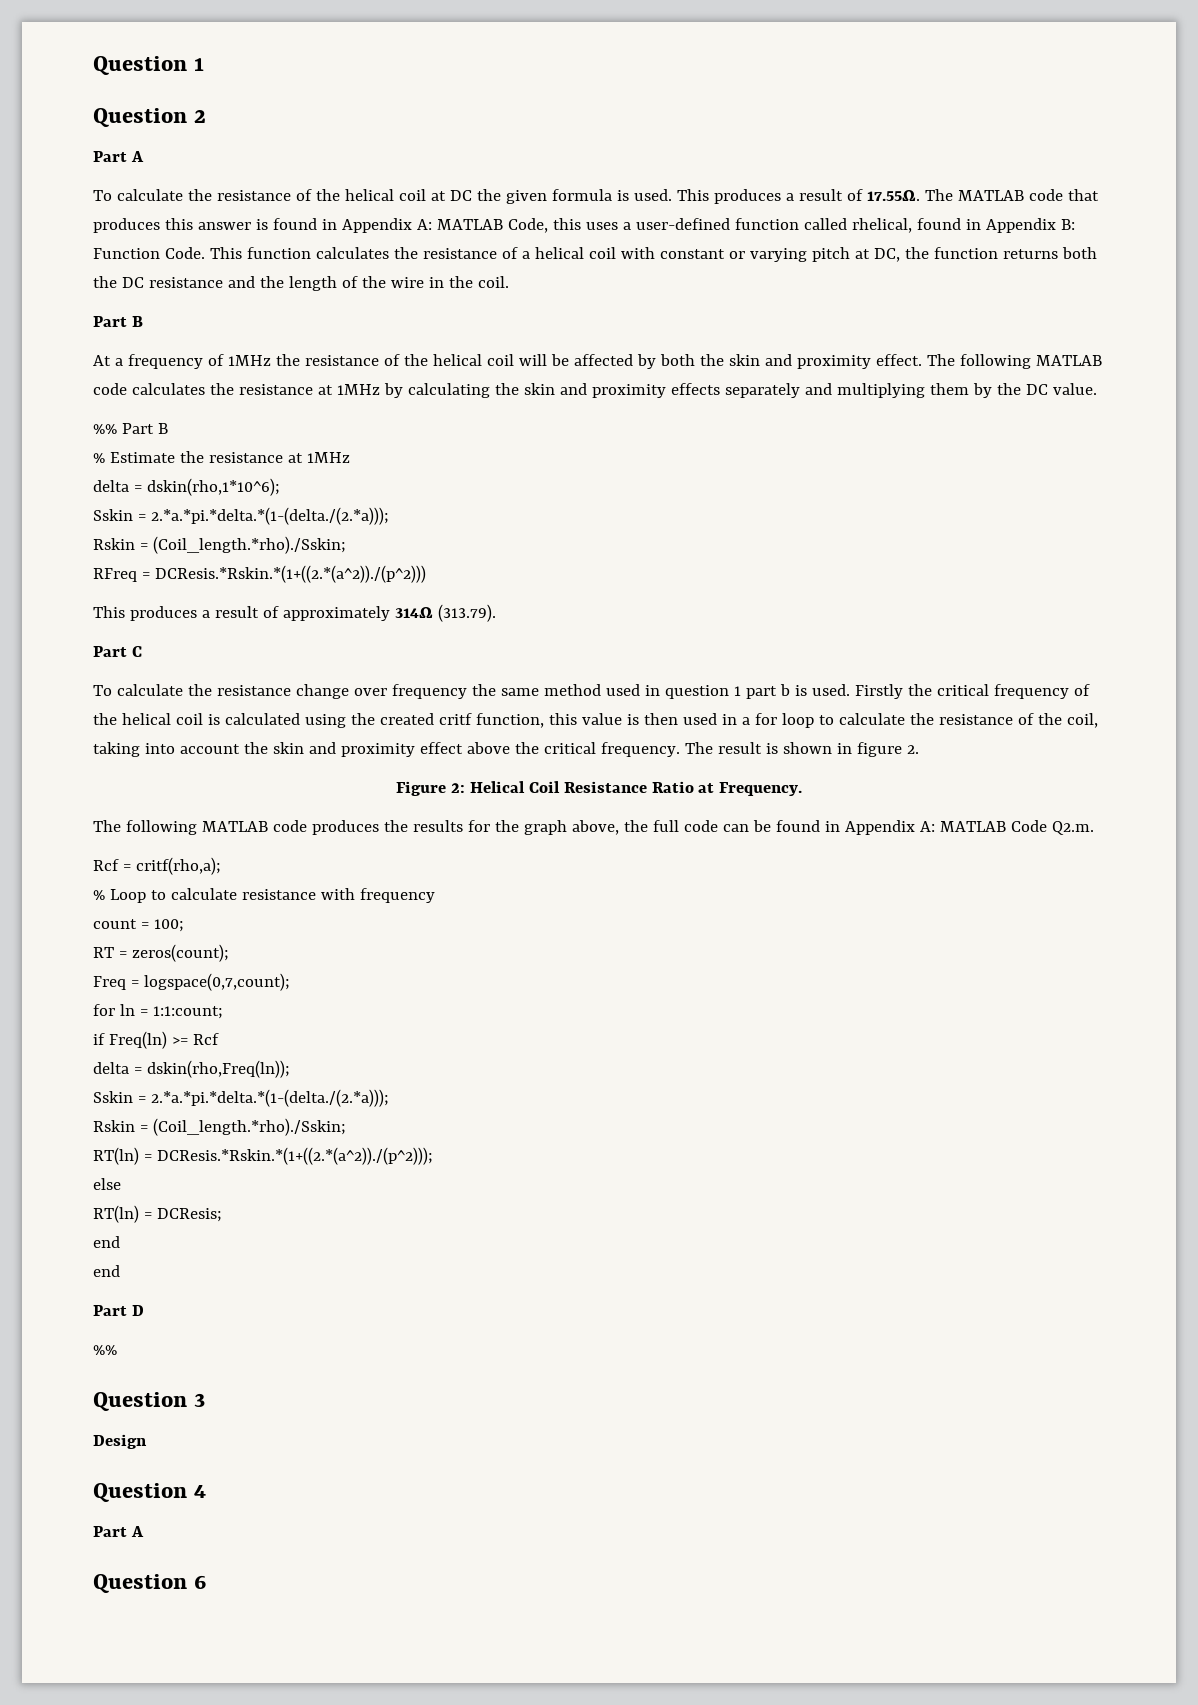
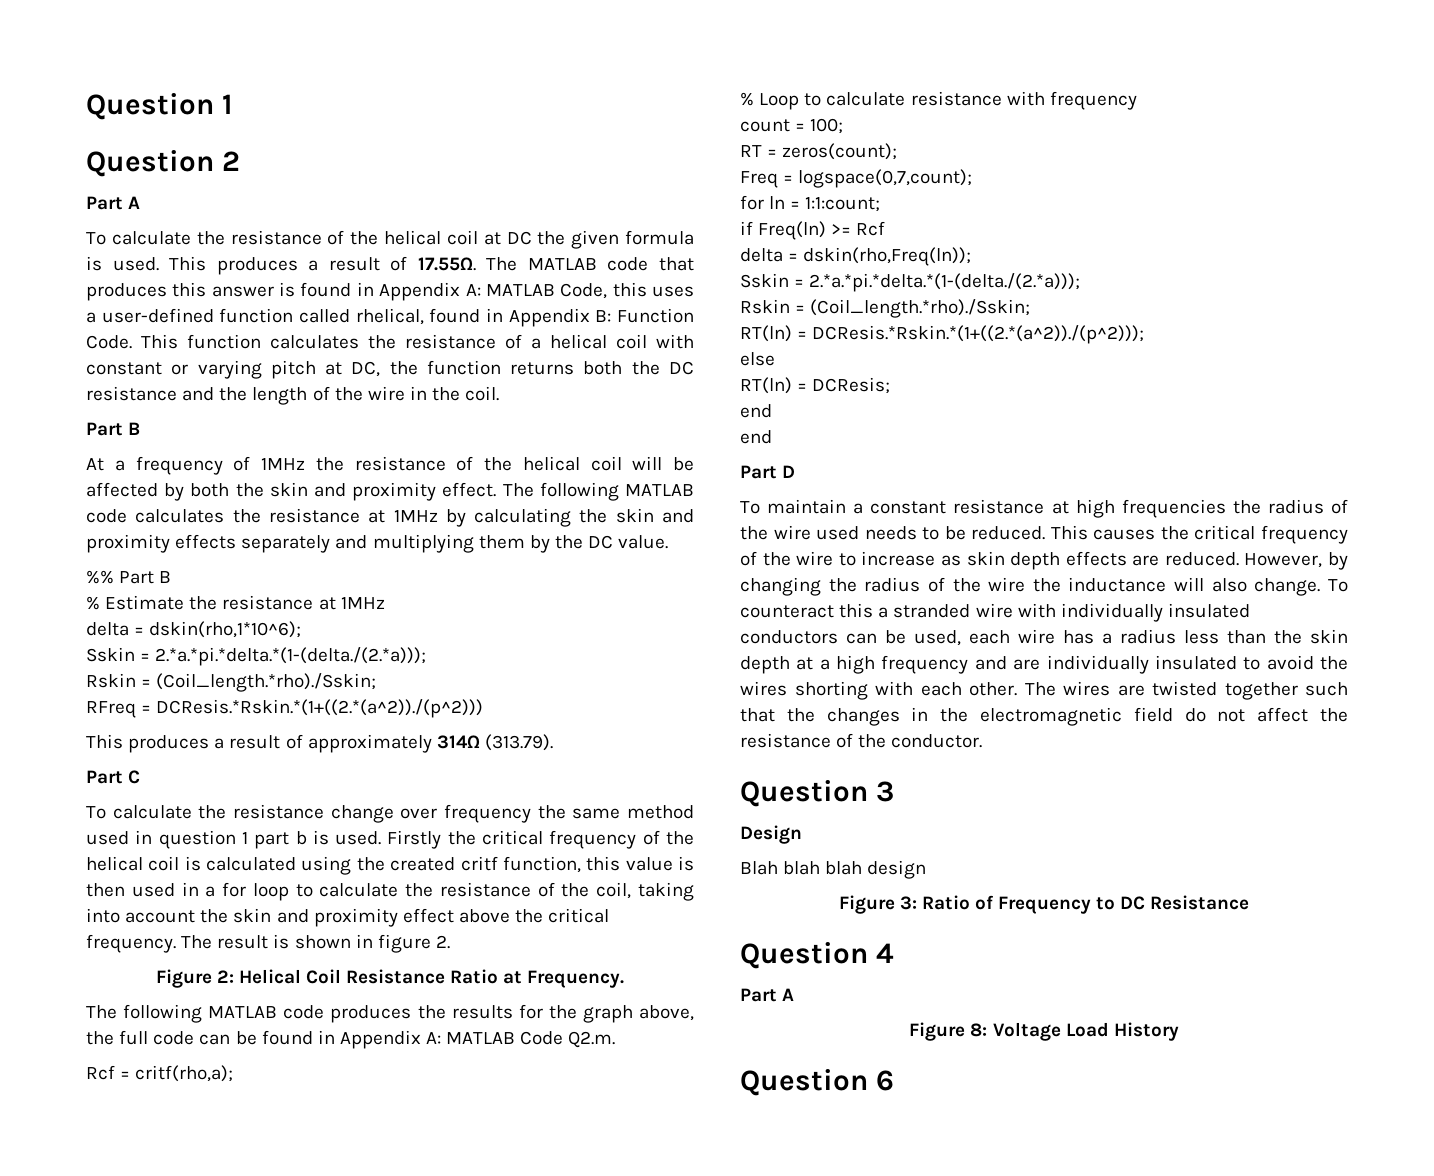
  Part D
- %%
+ To maintain a constant resistance at high frequencies the radius of the wire used needs to be reduced. This causes the critical frequency of the wire to increase as skin depth effects are reduced. However, by changing the radius of the wire the inductance will also change. To counteract this a stranded wire with individually insulated conductors can be used, each wire has a radius less than the skin depth at a high frequency and are individually insulated to avoid the wires shorting with each other. The wires are twisted together such that the changes in the electromagnetic field do not affect the resistance of the conductor.
  Question 3
  Design
+ Blah blah blah design
+ Figure 3: Ratio of Frequency to DC Resistance
+ Figure 8: Voltage Load History

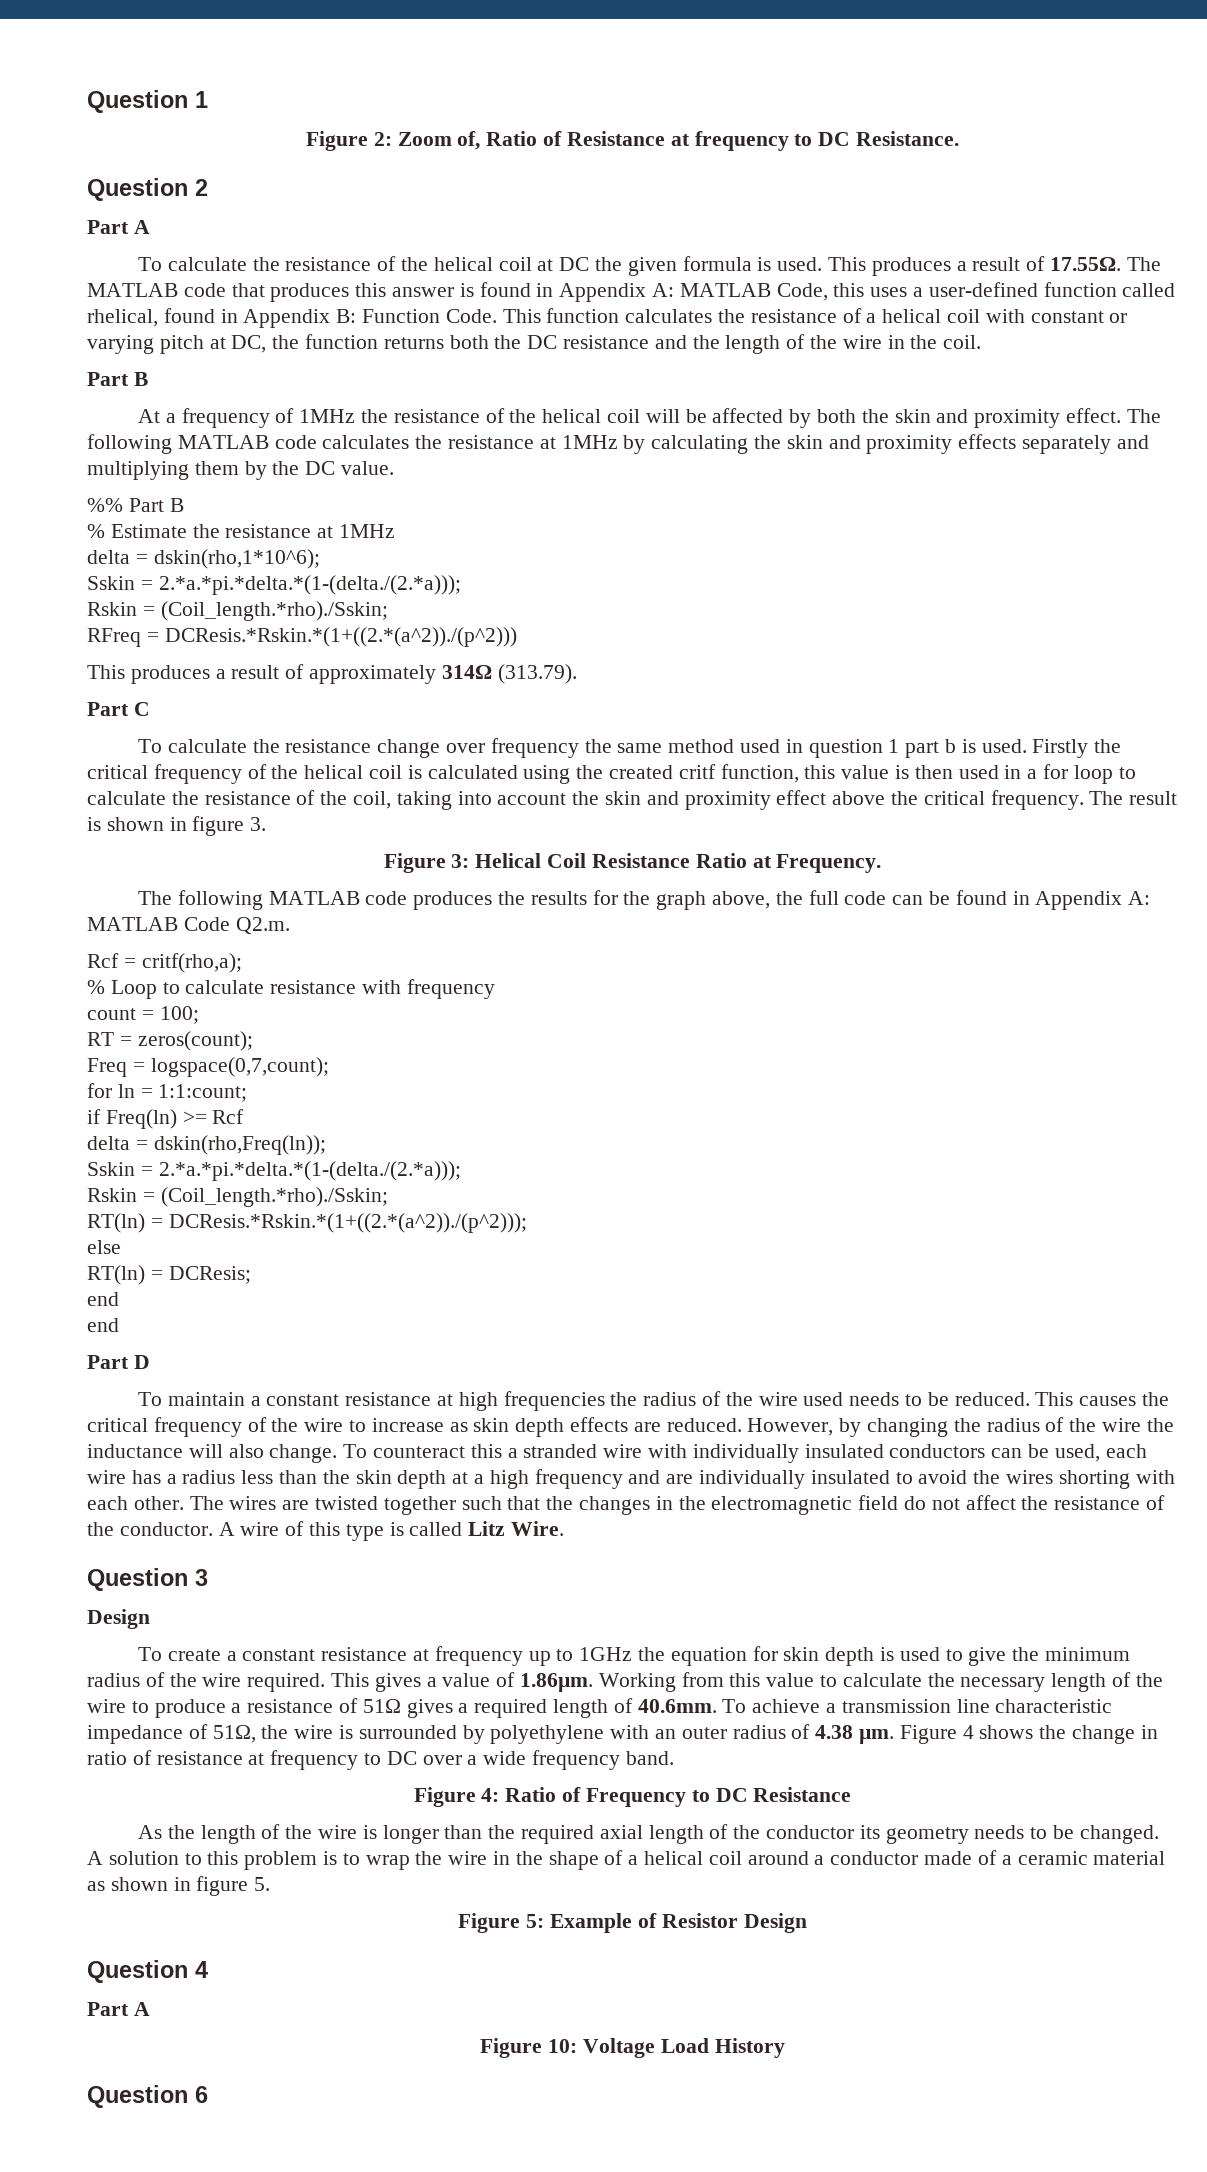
+ Figure 2: Zoom of, Ratio of Resistance at frequency to DC Resistance.
- The result is shown in figure 2.
- Figure 2: Helical Coil Resistance Ratio at Frequency.
+ The result is shown in figure 3.
+ Figure 3: Helical Coil Resistance Ratio at Frequency.
- The wires are twisted together such that the changes in the electromagnetic field do not affect the resistance of the conductor.
+ The wires are twisted together such that the changes in the electromagnetic field do not affect the resistance of the conductor. A wire of this type is called Litz Wire.
  Question 3
  Design
- Blah blah blah design
- Figure 3: Ratio of Frequency to DC Resistance
+ To create a constant resistance at frequency up to 1GHz the equation for skin depth is used to give the minimum radius of the wire required. This gives a value of 1.86µm. Working from this value to calculate the necessary length of the wire to produce a resistance of 51Ω gives a required length of 40.6mm. To achieve a transmission line characteristic impedance of 51Ω, the wire is surrounded by polyethylene with an outer radius of 4.38 µm. Figure 4 shows the change in ratio of resistance at frequency to DC over a wide frequency band.
+ Figure 4: Ratio of Frequency to DC Resistance
+ As the length of the wire is longer than the required axial length of the conductor its geometry needs to be changed. A solution to this problem is to wrap the wire in the shape of a helical coil around a conductor made of a ceramic material as shown in figure 5.
+ Figure 5: Example of Resistor Design
- Figure 8: Voltage Load History
+ Figure 10: Voltage Load History

